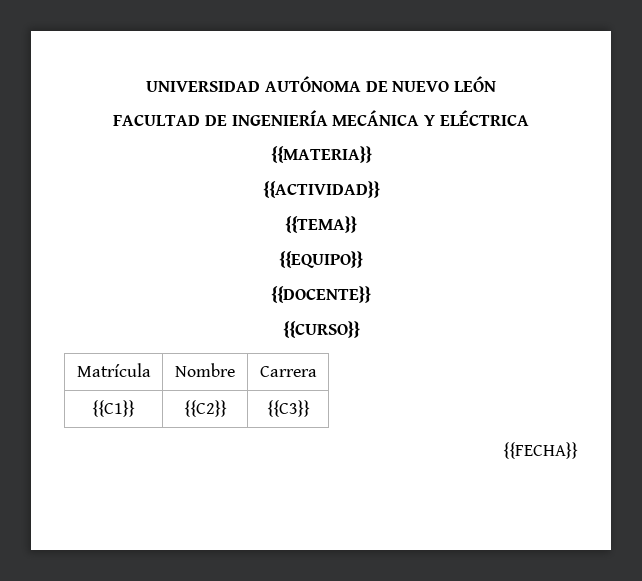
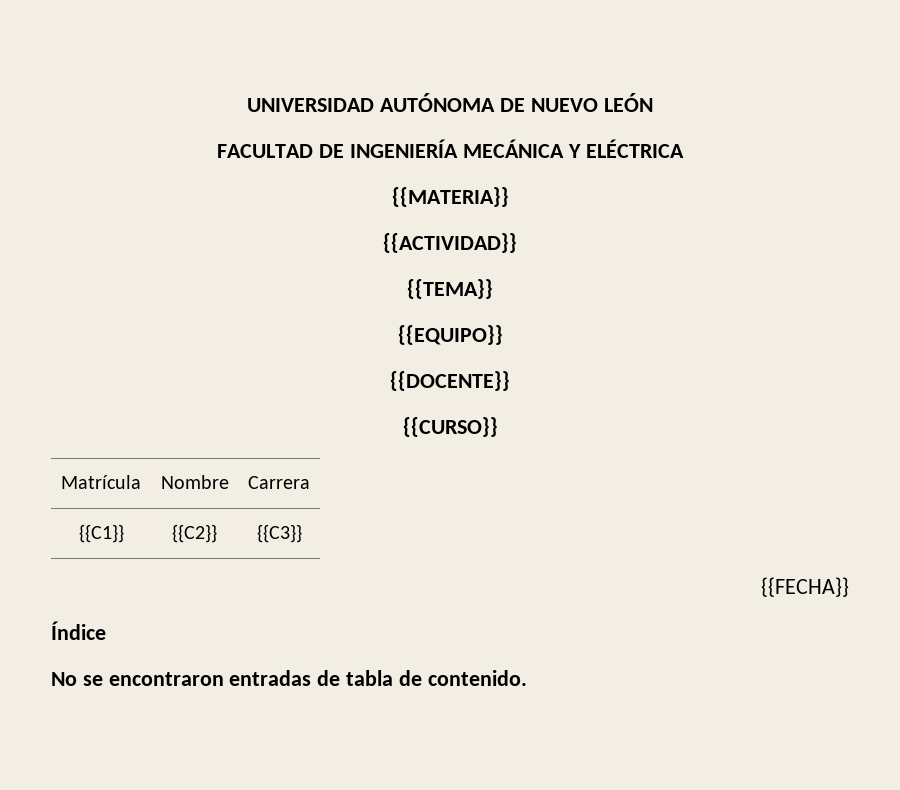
+ Índice
+ No se encontraron entradas de tabla de contenido.

